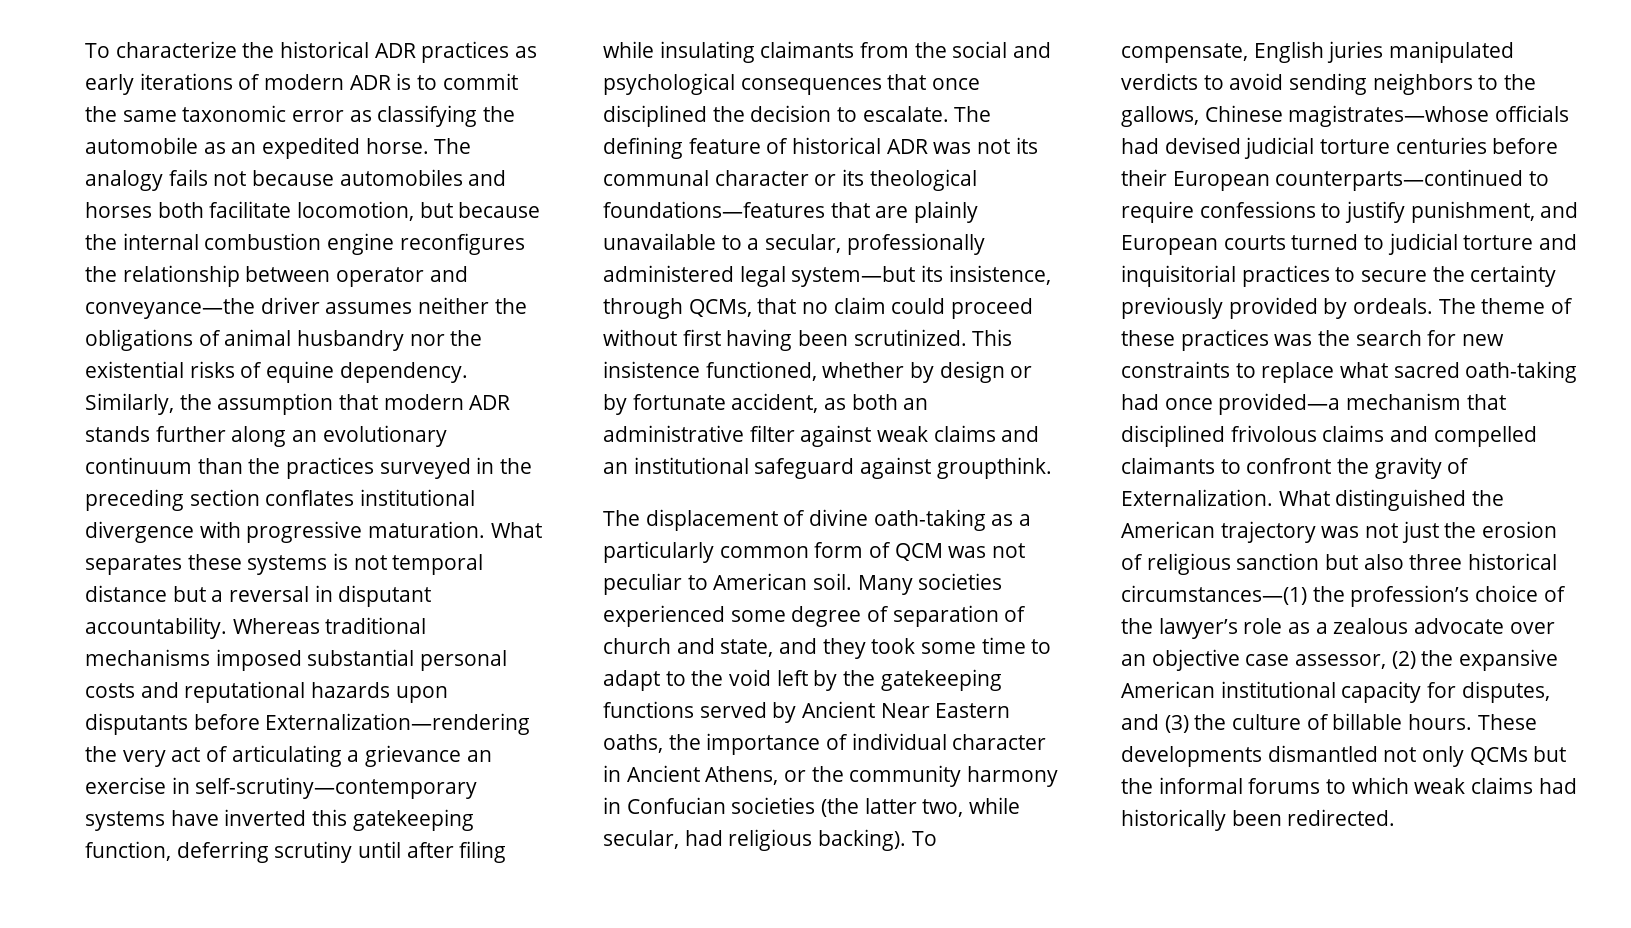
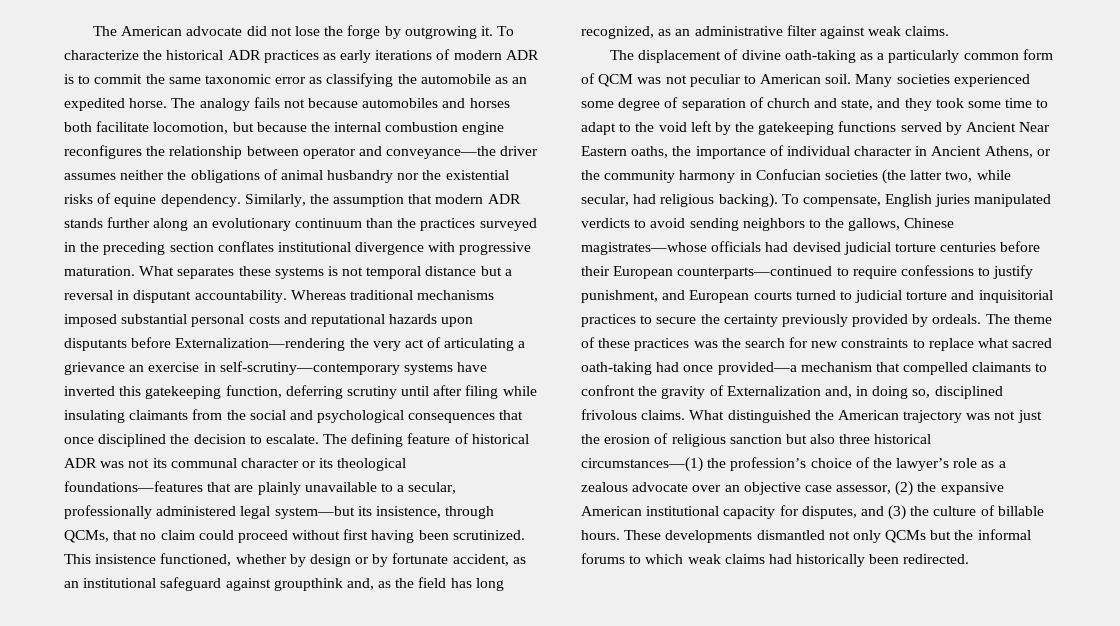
+ The American advocate did not lose the forge by outgrowing it.
- This insistence functioned, whether by design or by fortunate accident, as both an administrative filter against weak claims and an institutional safeguard against groupthink.
+ This insistence functioned, whether by design or by fortunate accident, as an institutional safeguard against groupthink and, as the field has long recognized, as an administrative filter against weak claims.
- The theme of these practices was the search for new constraints to replace what sacred oath-taking had once provided—a mechanism that disciplined frivolous claims and compelled claimants to confront the gravity of Externalization.
+ The theme of these practices was the search for new constraints to replace what sacred oath-taking had once provided—a mechanism that compelled claimants to confront the gravity of Externalization and, in doing so, disciplined frivolous claims.

